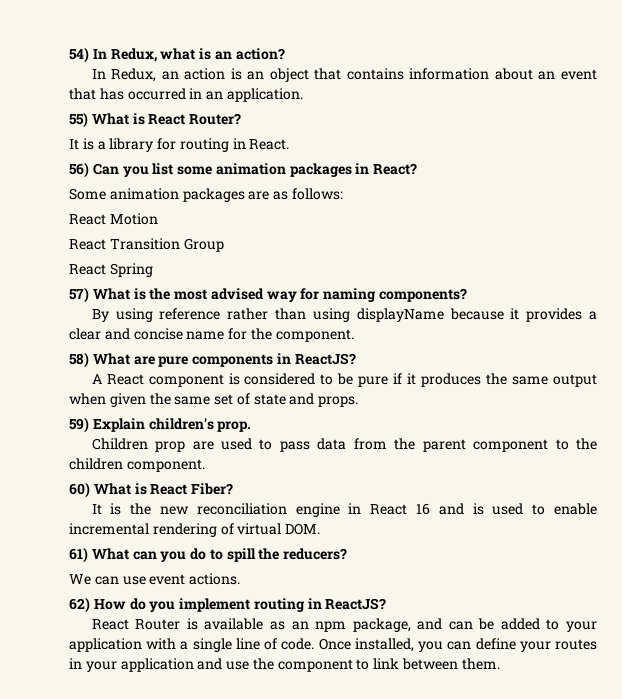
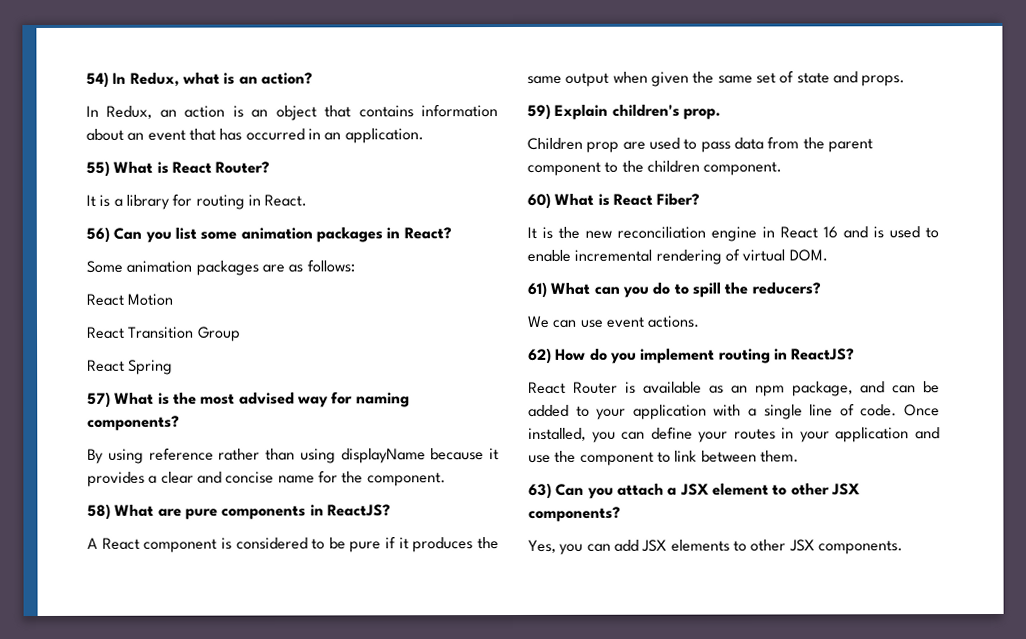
+ 63) Can you attach a JSX element to other JSX components?
+ Yes, you can add JSX elements to other JSX components.

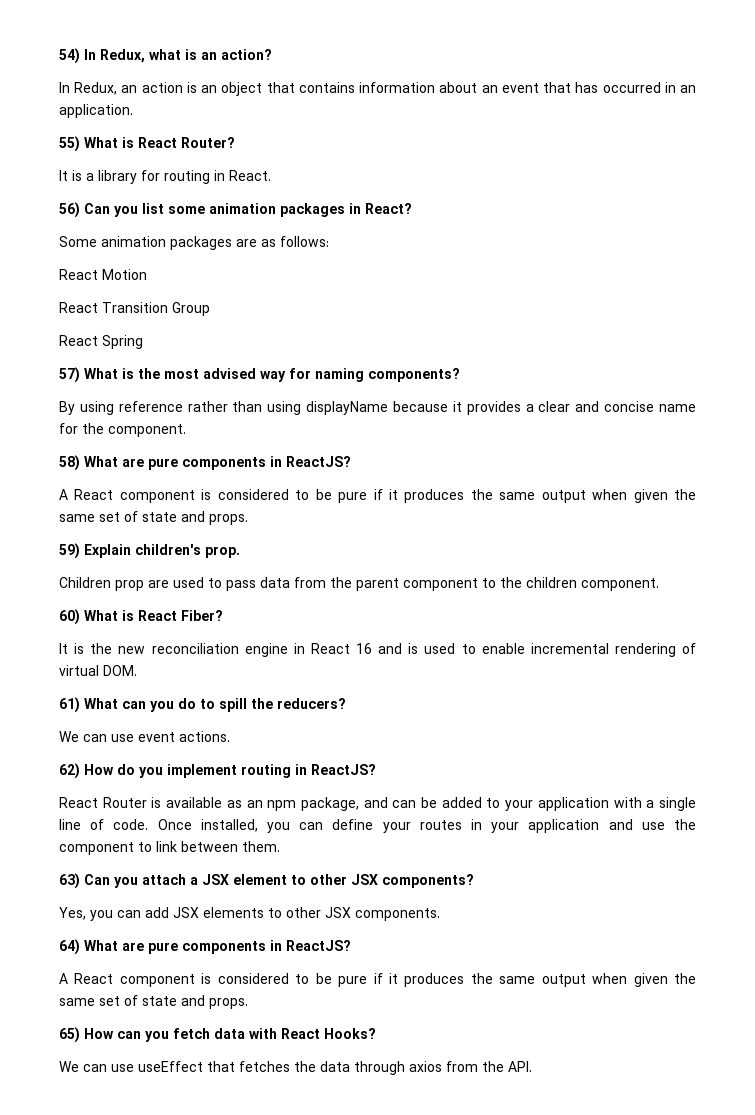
+ 64) What are pure components in ReactJS?
+ A React component is considered to be pure if it produces the same output when given the same set of state and props.
+ 65) How can you fetch data with React Hooks?
+ We can use useEffect that fetches the data through axios from the API.

